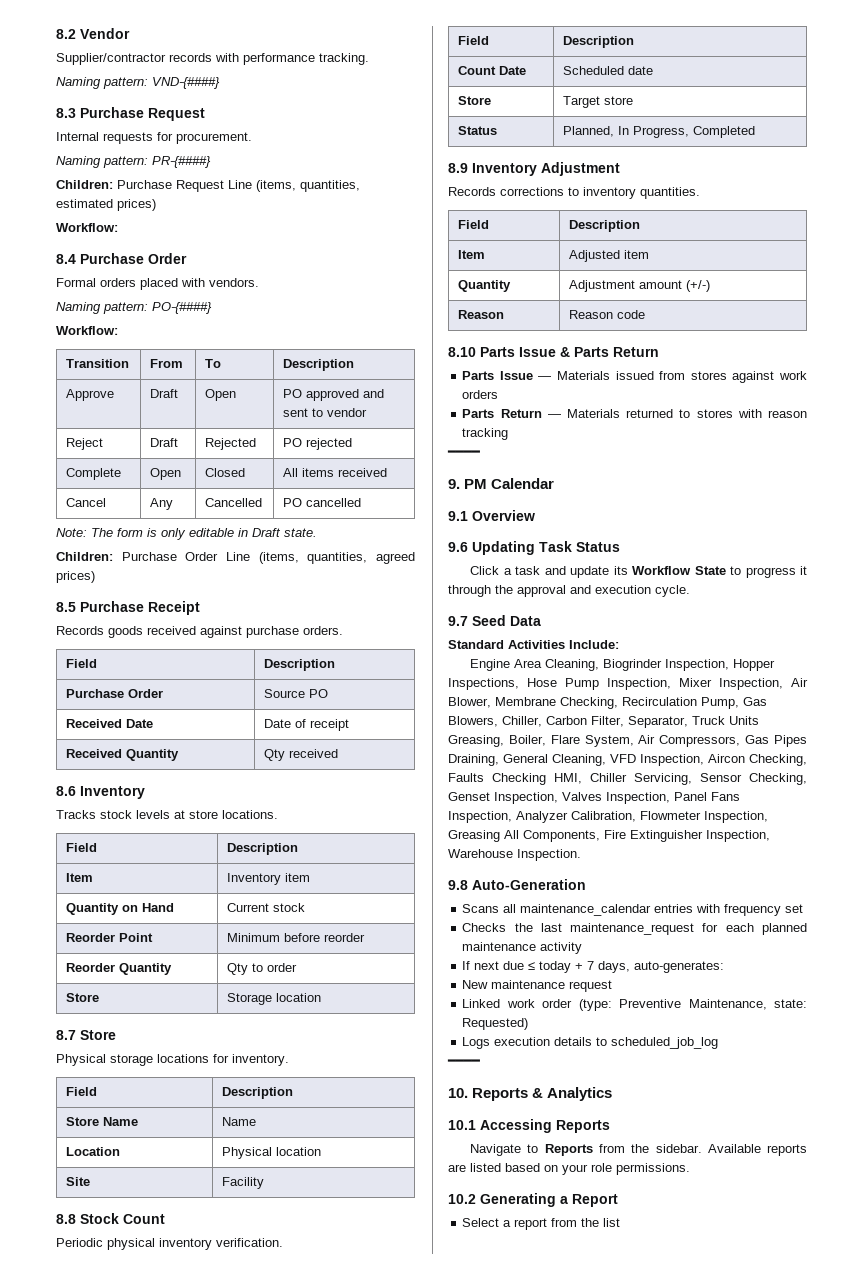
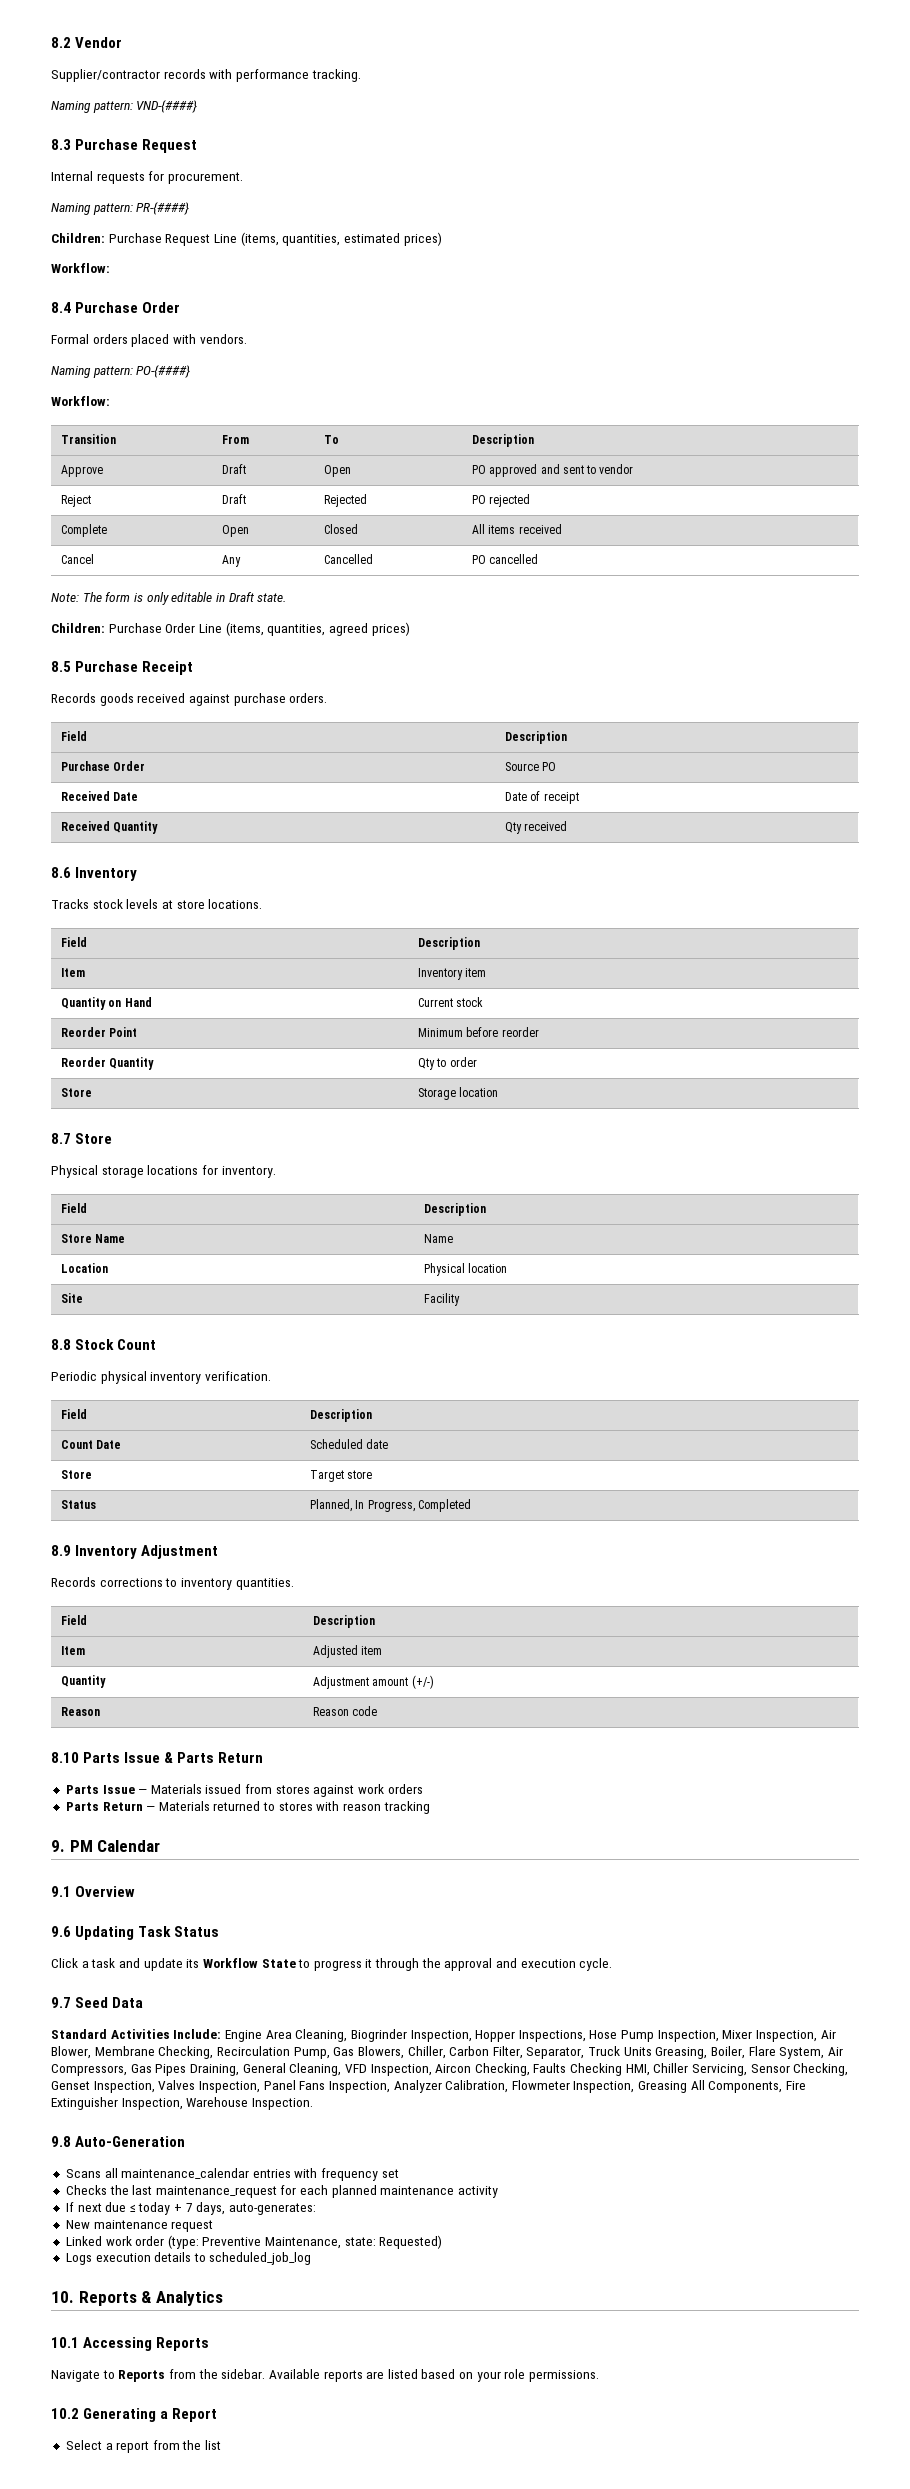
  Parts Return — Materials returned to stores with reason tracking
- ━━━━
- Standard Activities Include:
- Engine Area Cleaning, Biogrinder Inspection, Hopper Inspections, Hose Pump Inspection, Mixer Inspection, Air Blower, Membrane Checking, Recirculation Pump, Gas Blowers, Chiller, Carbon Filter, Separator, Truck Units Greasing, Boiler, Flare System, Air Compressors, Gas Pipes Draining, General Cleaning, VFD Inspection, Aircon Checking, Faults Checking HMI, Chiller Servicing, Sensor Checking, Genset Inspection, Valves Inspection, Panel Fans Inspection, Analyzer Calibration, Flowmeter Inspection, Greasing All Components, Fire Extinguisher Inspection, Warehouse Inspection.
+ Standard Activities Include: Engine Area Cleaning, Biogrinder Inspection, Hopper Inspections, Hose Pump Inspection, Mixer Inspection, Air Blower, Membrane Checking, Recirculation Pump, Gas Blowers, Chiller, Carbon Filter, Separator, Truck Units Greasing, Boiler, Flare System, Air Compressors, Gas Pipes Draining, General Cleaning, VFD Inspection, Aircon Checking, Faults Checking HMI, Chiller Servicing, Sensor Checking, Genset Inspection, Valves Inspection, Panel Fans Inspection, Analyzer Calibration, Flowmeter Inspection, Greasing All Components, Fire Extinguisher Inspection, Warehouse Inspection.
  Logs execution details to scheduled_job_log
- ━━━━

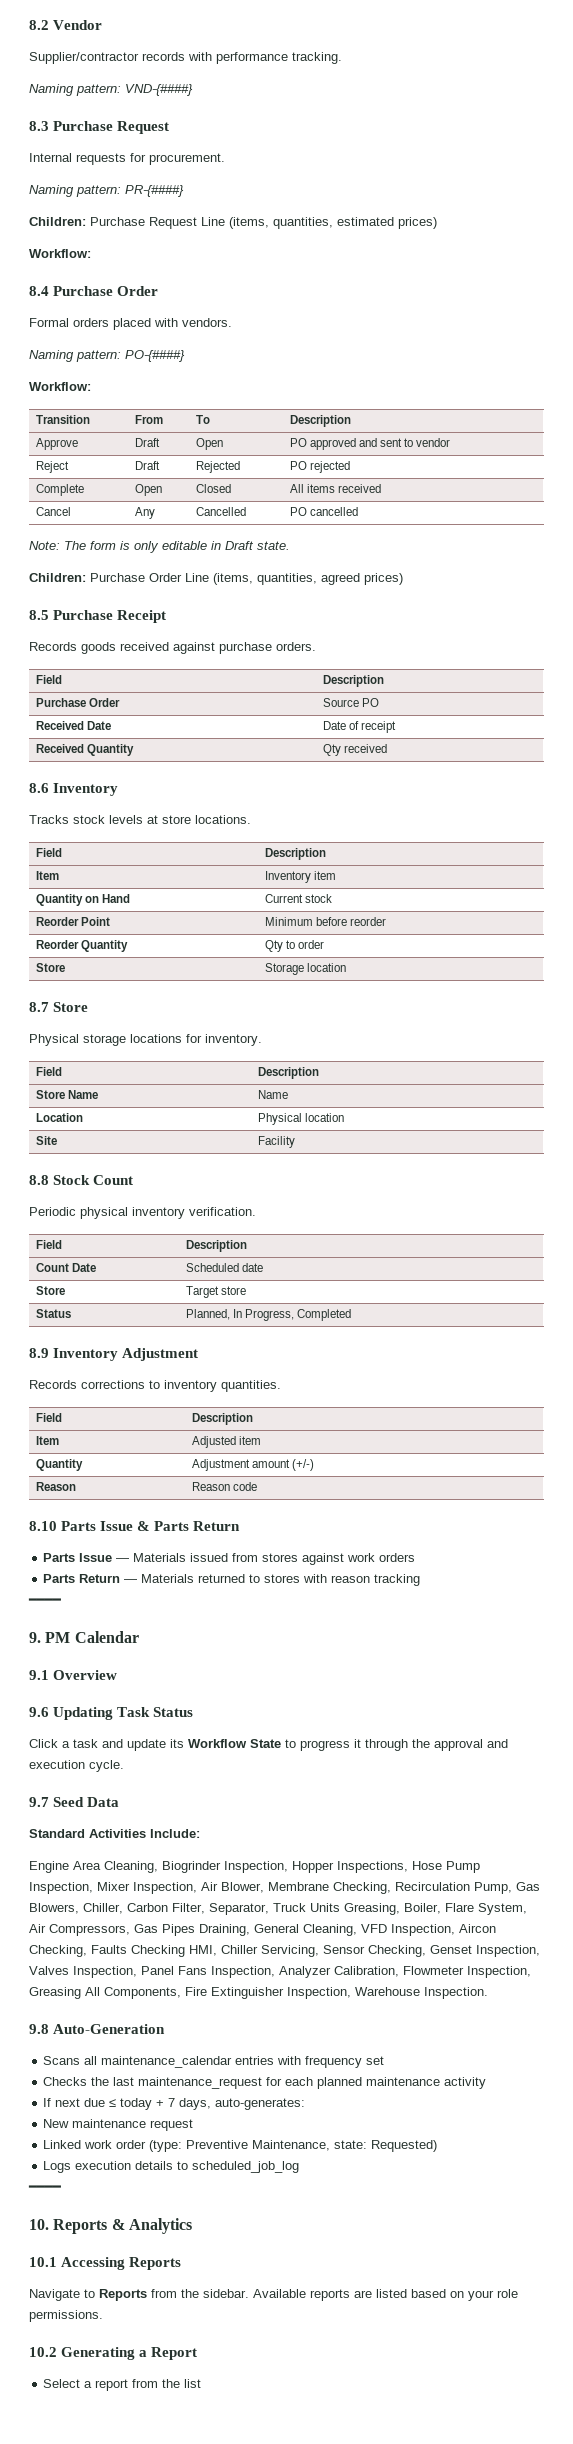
  Parts Return — Materials returned to stores with reason tracking
+ ━━━━
- Standard Activities Include: Engine Area Cleaning, Biogrinder Inspection, Hopper Inspections, Hose Pump Inspection, Mixer Inspection, Air Blower, Membrane Checking, Recirculation Pump, Gas Blowers, Chiller, Carbon Filter, Separator, Truck Units Greasing, Boiler, Flare System, Air Compressors, Gas Pipes Draining, General Cleaning, VFD Inspection, Aircon Checking, Faults Checking HMI, Chiller Servicing, Sensor Checking, Genset Inspection, Valves Inspection, Panel Fans Inspection, Analyzer Calibration, Flowmeter Inspection, Greasing All Components, Fire Extinguisher Inspection, Warehouse Inspection.
+ Standard Activities Include:
+ Engine Area Cleaning, Biogrinder Inspection, Hopper Inspections, Hose Pump Inspection, Mixer Inspection, Air Blower, Membrane Checking, Recirculation Pump, Gas Blowers, Chiller, Carbon Filter, Separator, Truck Units Greasing, Boiler, Flare System, Air Compressors, Gas Pipes Draining, General Cleaning, VFD Inspection, Aircon Checking, Faults Checking HMI, Chiller Servicing, Sensor Checking, Genset Inspection, Valves Inspection, Panel Fans Inspection, Analyzer Calibration, Flowmeter Inspection, Greasing All Components, Fire Extinguisher Inspection, Warehouse Inspection.
  Logs execution details to scheduled_job_log
+ ━━━━

